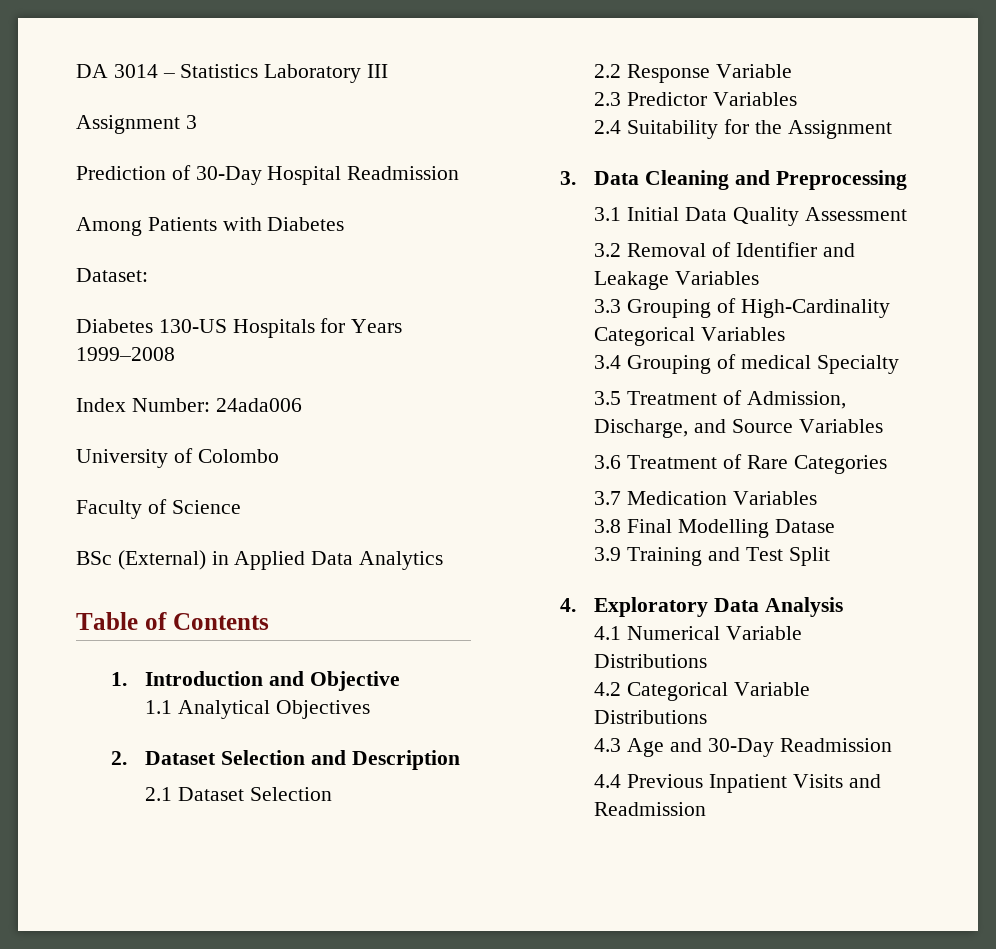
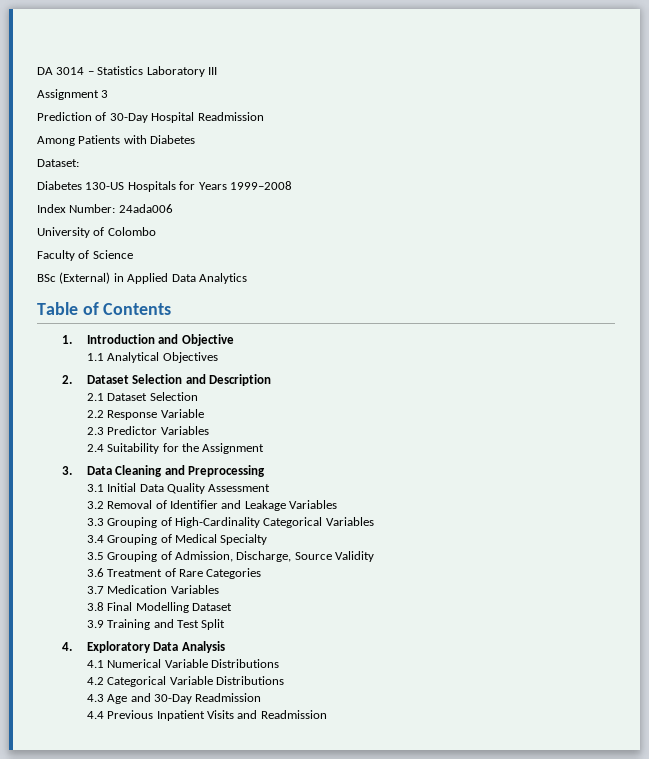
- 3.4 Grouping of medical Specialty
+ 3.4 Grouping of Medical Specialty
- 3.5 Treatment of Admission, Discharge, and Source Variables
+ 3.5 Grouping of Admission, Discharge, Source Validity
- 3.8 Final Modelling Datase
+ 3.8 Final Modelling Dataset

